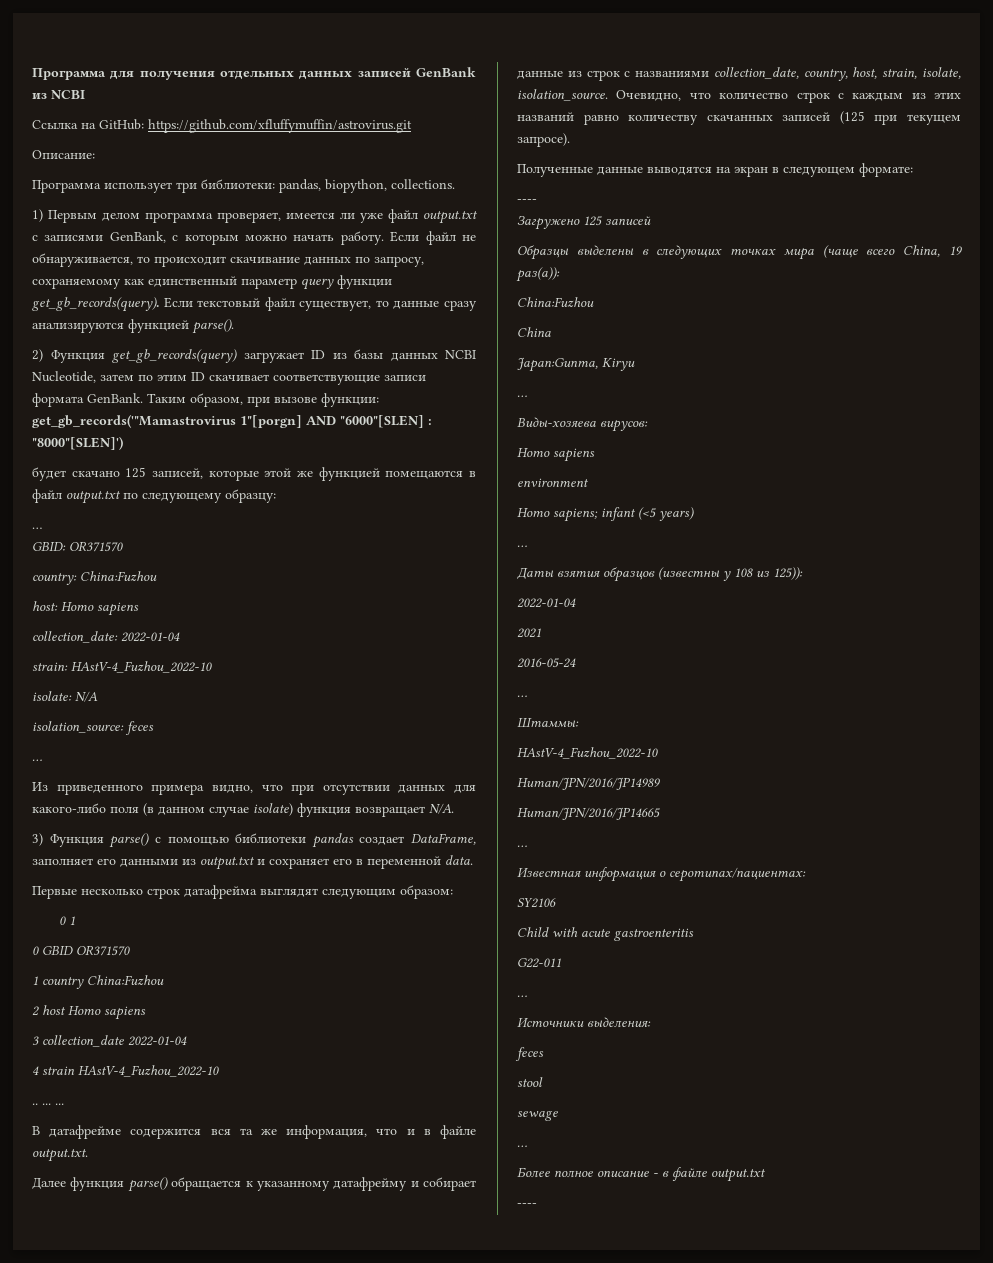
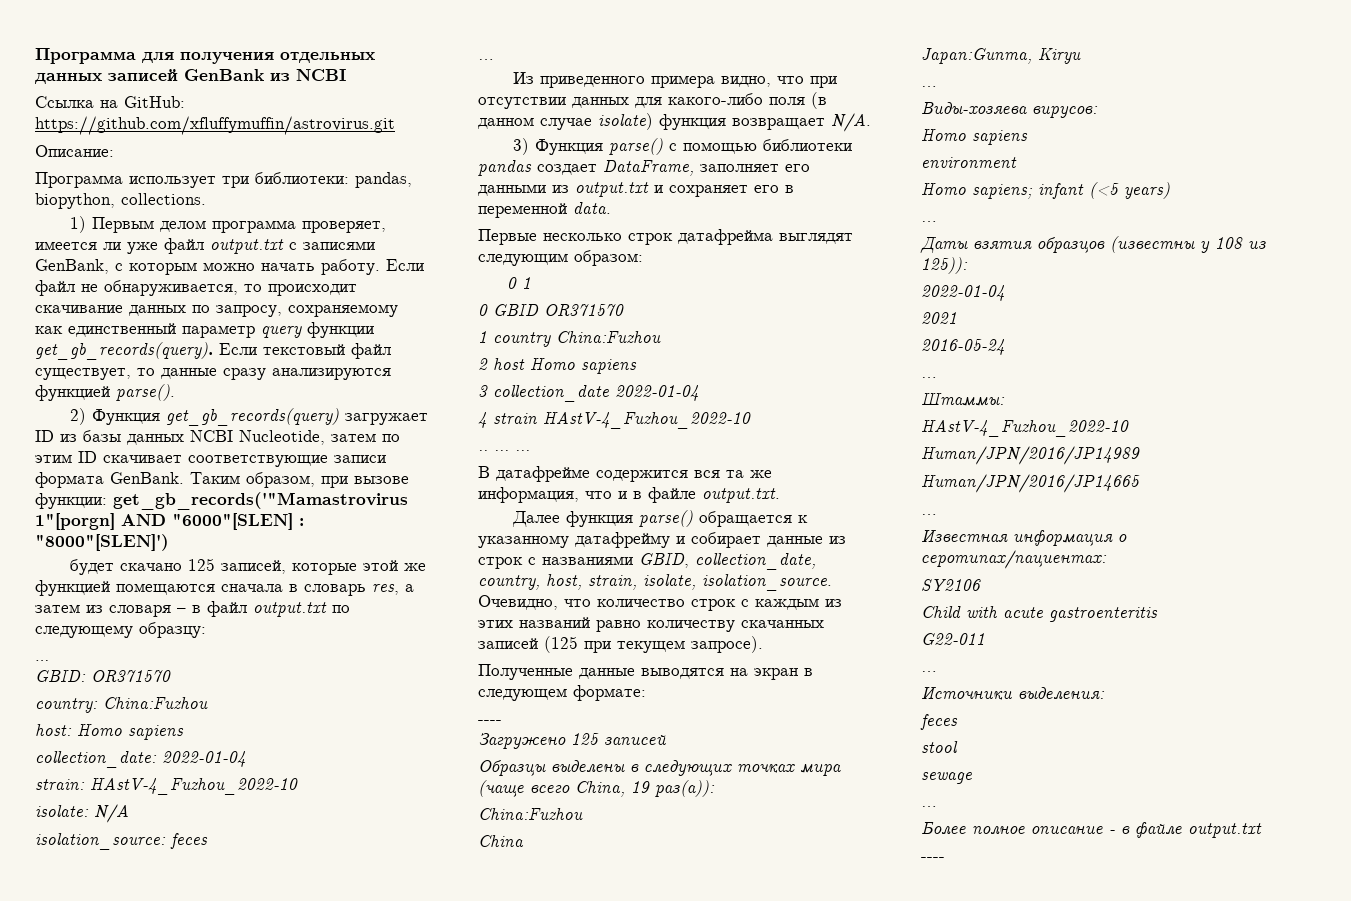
- будет скачано 125 записей, которые этой же функцией помещаются в файл output.txt по следующему образцу:
+ будет скачано 125 записей, которые этой же функцией помещаются сначала в словарь res, а затем из словаря – в файл output.txt по следующему образцу:
- Далее функция parse() обращается к указанному датафрейму и собирает данные из строк с названиями collection_date, country, host, strain, isolate, isolation_source.
+ Далее функция parse() обращается к указанному датафрейму и собирает данные из строк с названиями GBID, collection_date, country, host, strain, isolate, isolation_source.

